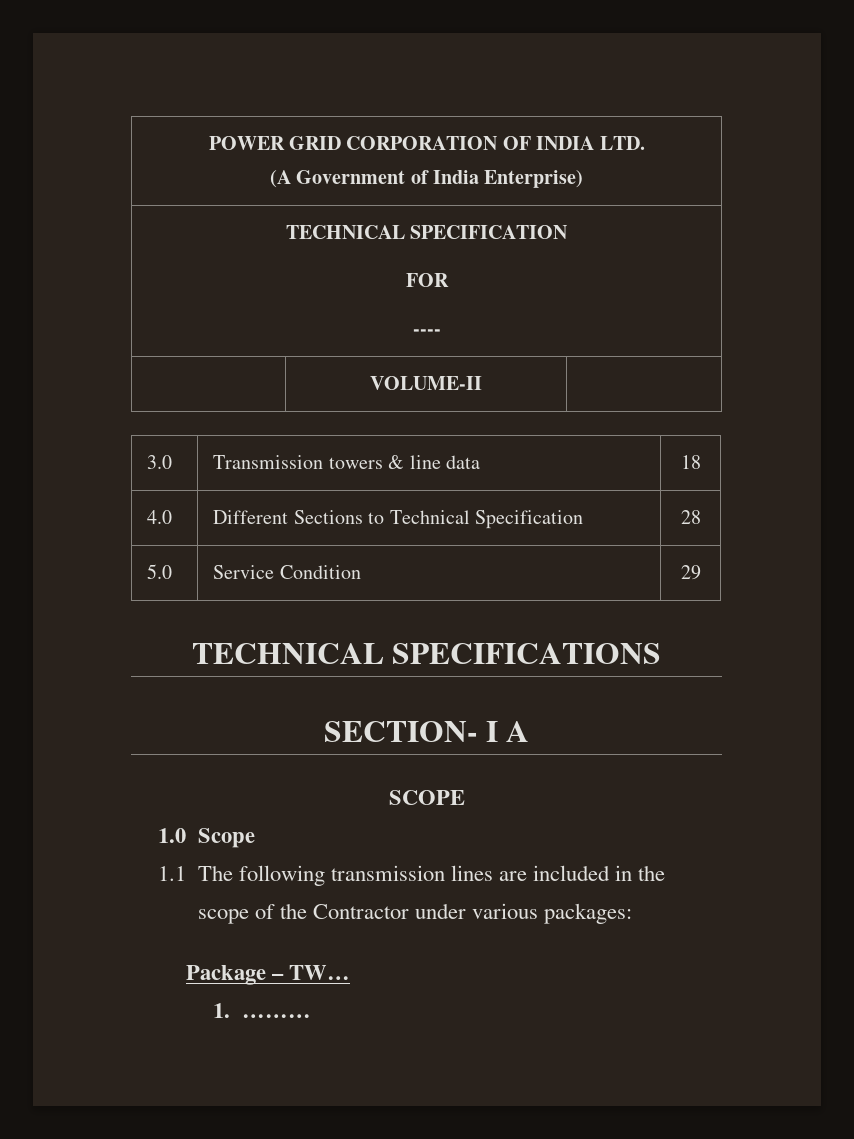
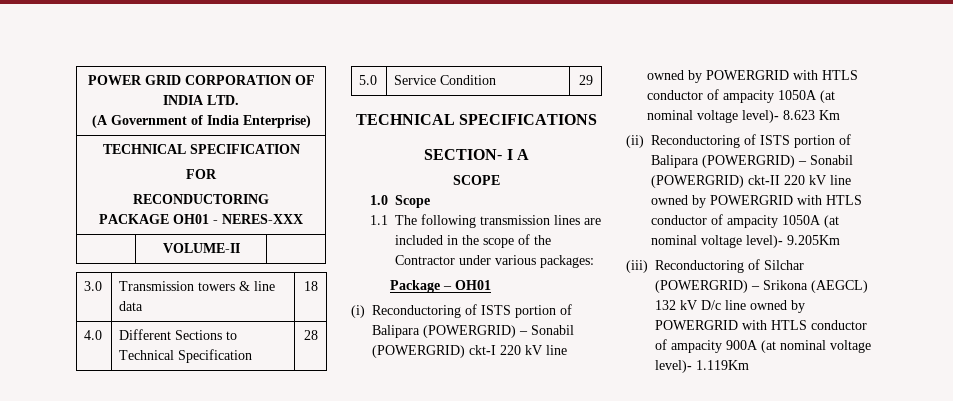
  TECHNICAL SPECIFICATION
  FOR
- ----
+ RECONDUCTORING
+ PACKAGE OH01 - NERES-XXX
- Package – TW…
- 1. ………
+ Package – OH01
+ (i) Reconductoring of ISTS portion of Balipara (POWERGRID) – Sonabil (POWERGRID) ckt-I 220 kV line owned by POWERGRID with HTLS conductor of ampacity 1050A (at nominal voltage level)- 8.623 Km
+ (ii) Reconductoring of ISTS portion of Balipara (POWERGRID) – Sonabil (POWERGRID) ckt-II 220 kV line owned by POWERGRID with HTLS conductor of ampacity 1050A (at nominal voltage level)- 9.205Km
+ (iii) Reconductoring of Silchar (POWERGRID) – Srikona (AEGCL) 132 kV D/c line owned by POWERGRID with HTLS conductor of ampacity 900A (at nominal voltage level)- 1.119Km

